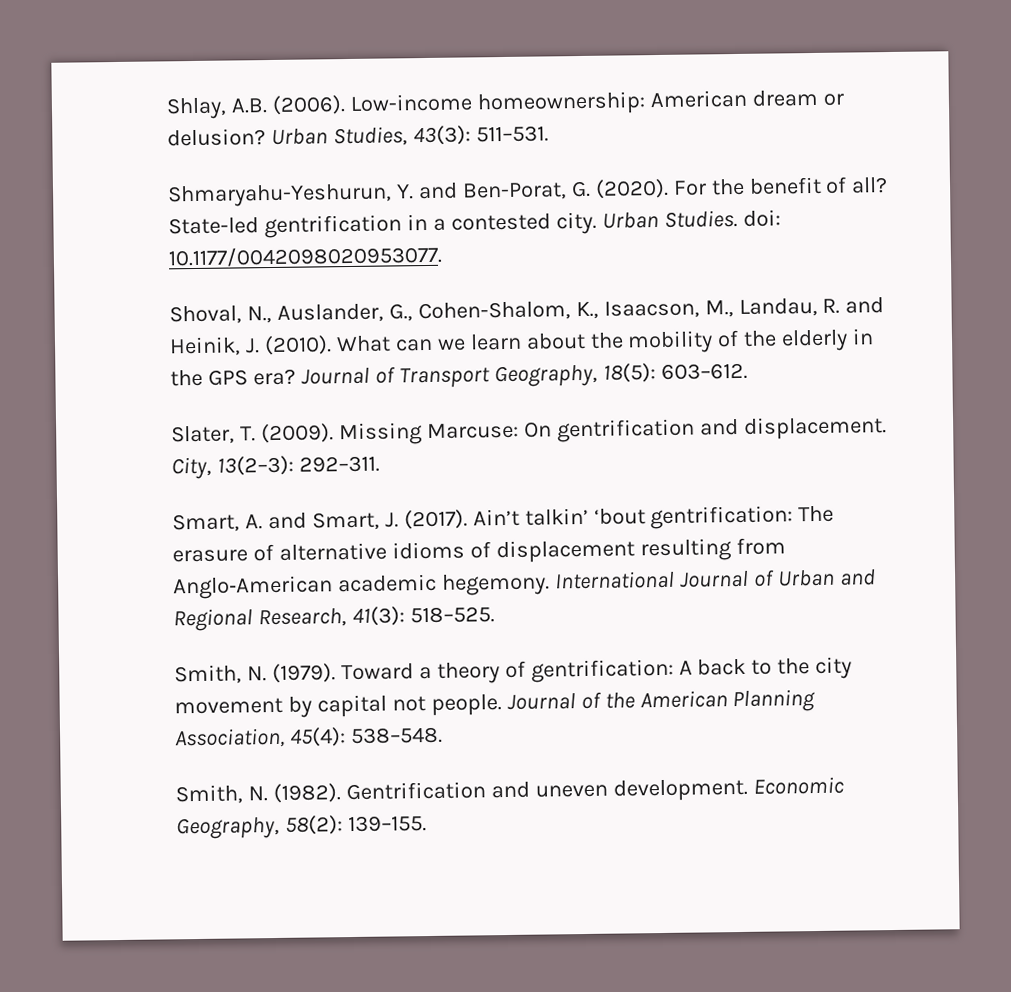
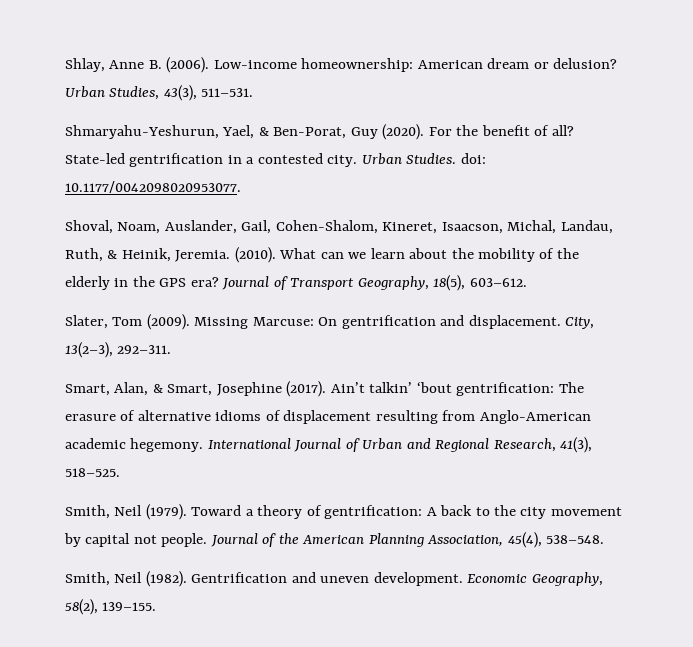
- Shlay, A.B. (2006).
+ Shlay, Anne B. (2006).
- Urban Studies, 43(3): 511–531.
+ Urban Studies, 43(3), 511–531.
- Shmaryahu-Yeshurun, Y. and Ben-Porat, G. (2020).
+ Shmaryahu-Yeshurun, Yael, & Ben-Porat, Guy (2020).
- Shoval, N., Auslander, G., Cohen-Shalom, K., Isaacson, M., Landau, R. and Heinik, J. (2010).
+ Shoval, Noam, Auslander, Gail, Cohen-Shalom, Kineret, Isaacson, Michal, Landau, Ruth, & Heinik, Jeremia. (2010).
- Journal of Transport Geography, 18(5): 603–612.
+ Journal of Transport Geography, 18(5), 603–612.
- Slater, T. (2009).
+ Slater, Tom (2009).
- City, 13(2–3): 292–311.
+ City, 13(2–3), 292–311.
- Smart, A. and Smart, J. (2017).
+ Smart, Alan, & Smart, Josephine (2017).
- International Journal of Urban and Regional Research, 41(3): 518–525.
+ International Journal of Urban and Regional Research, 41(3), 518–525.
- Smith, N. (1979).
+ Smith, Neil (1979).
- Journal of the American Planning Association, 45(4): 538–548.
+ Journal of the American Planning Association, 45(4), 538–548.
- Smith, N. (1982).
+ Smith, Neil (1982).
- Economic Geography, 58(2): 139–155.
+ Economic Geography, 58(2), 139–155.

